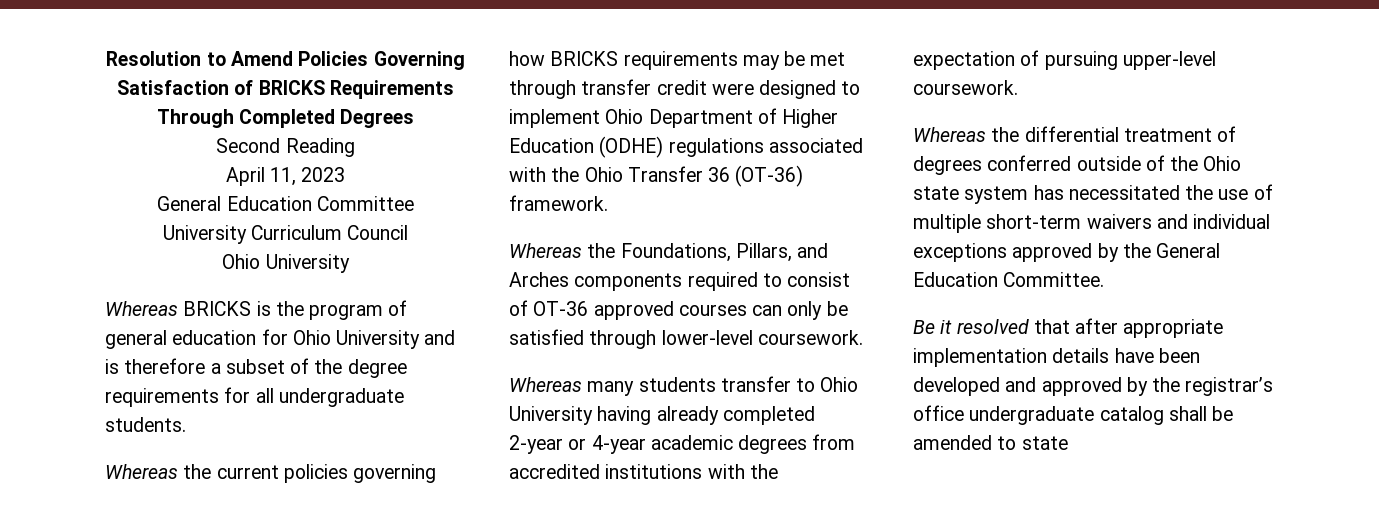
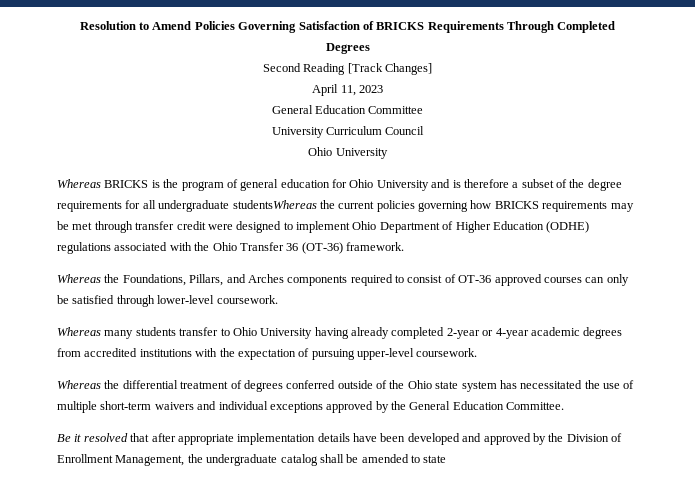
- Second Reading
+ Second Reading [Track Changes]
- Whereas BRICKS is the program of general education for Ohio University and is therefore a subset of the degree requirements for all undergraduate students.
- Whereas the current policies governing how BRICKS requirements may be met through transfer credit were designed to implement Ohio Department of Higher Education (ODHE) regulations associated with the Ohio Transfer 36 (OT-36) framework.
+ Whereas BRICKS is the program of general education for Ohio University and is therefore a subset of the degree requirements for all undergraduate studentsWhereas the current policies governing how BRICKS requirements may be met through transfer credit were designed to implement Ohio Department of Higher Education (ODHE) regulations associated with the Ohio Transfer 36 (OT-36) framework.
- Be it resolved that after appropriate implementation details have been developed and approved by the registrar’s office undergraduate catalog shall be amended to state
+ Be it resolved that after appropriate implementation details have been developed and approved by the Division of Enrollment Management, the undergraduate catalog shall be amended to state

